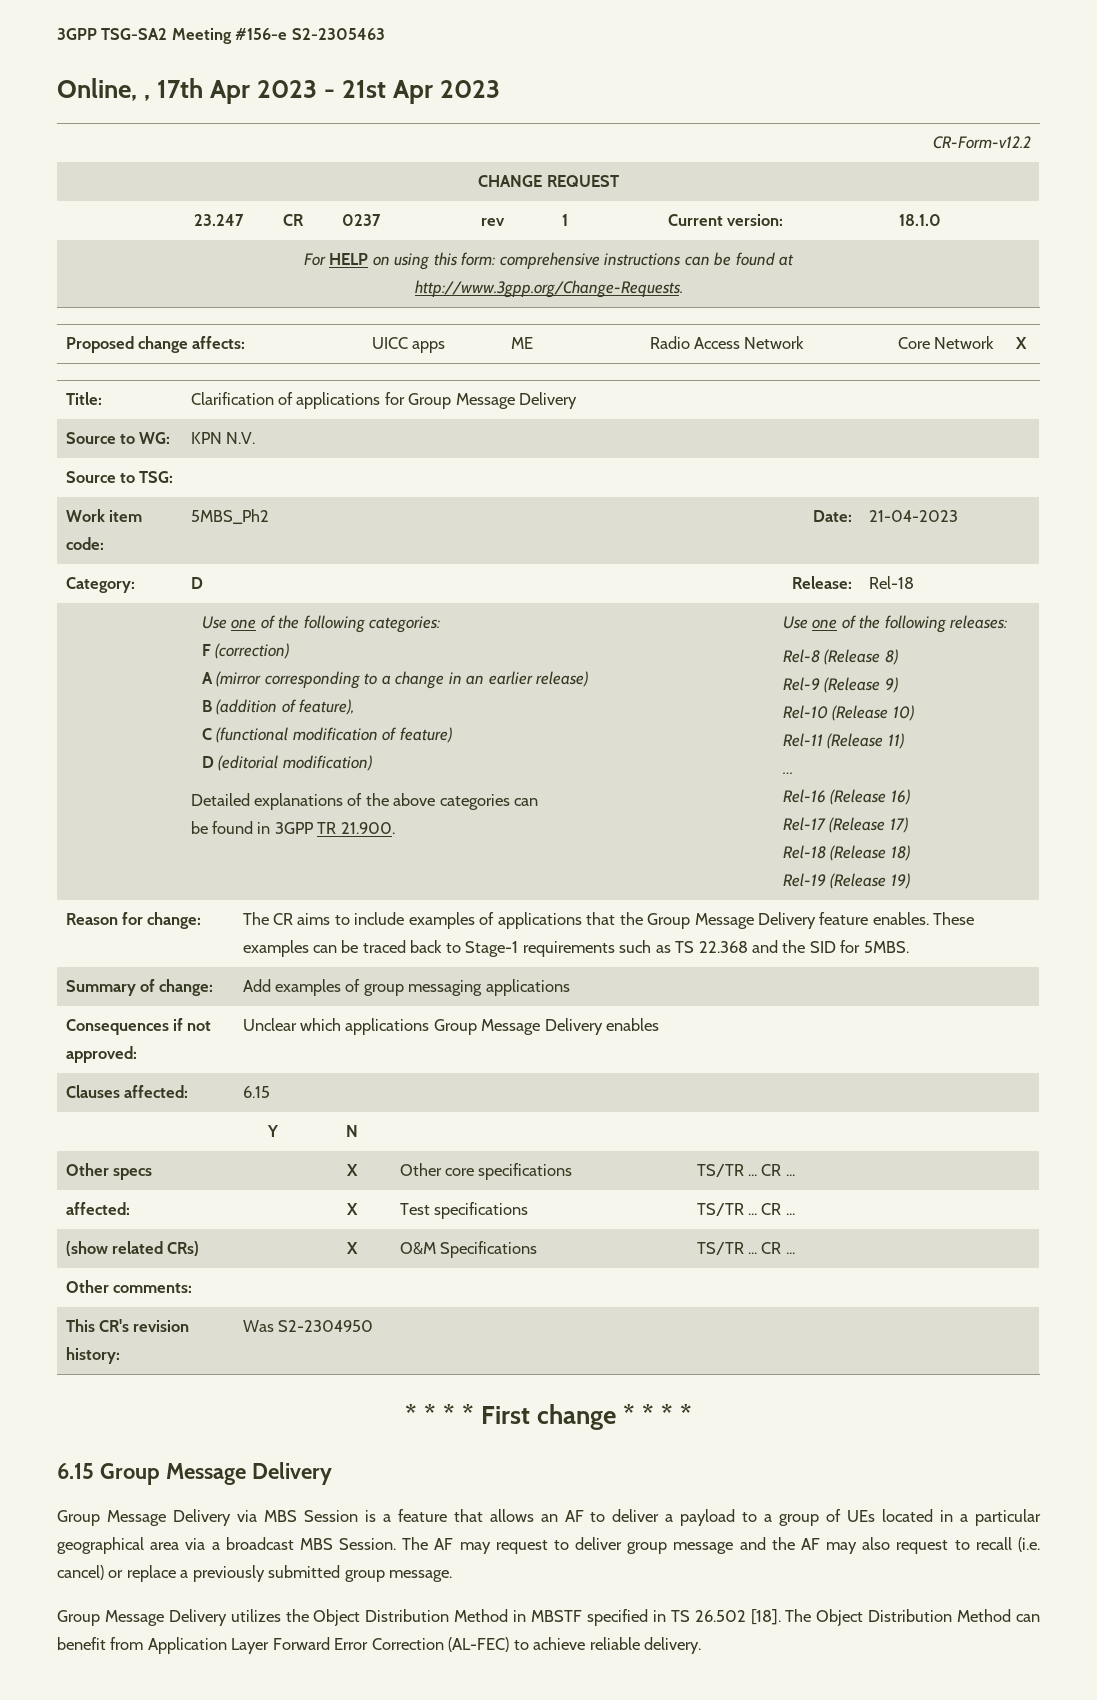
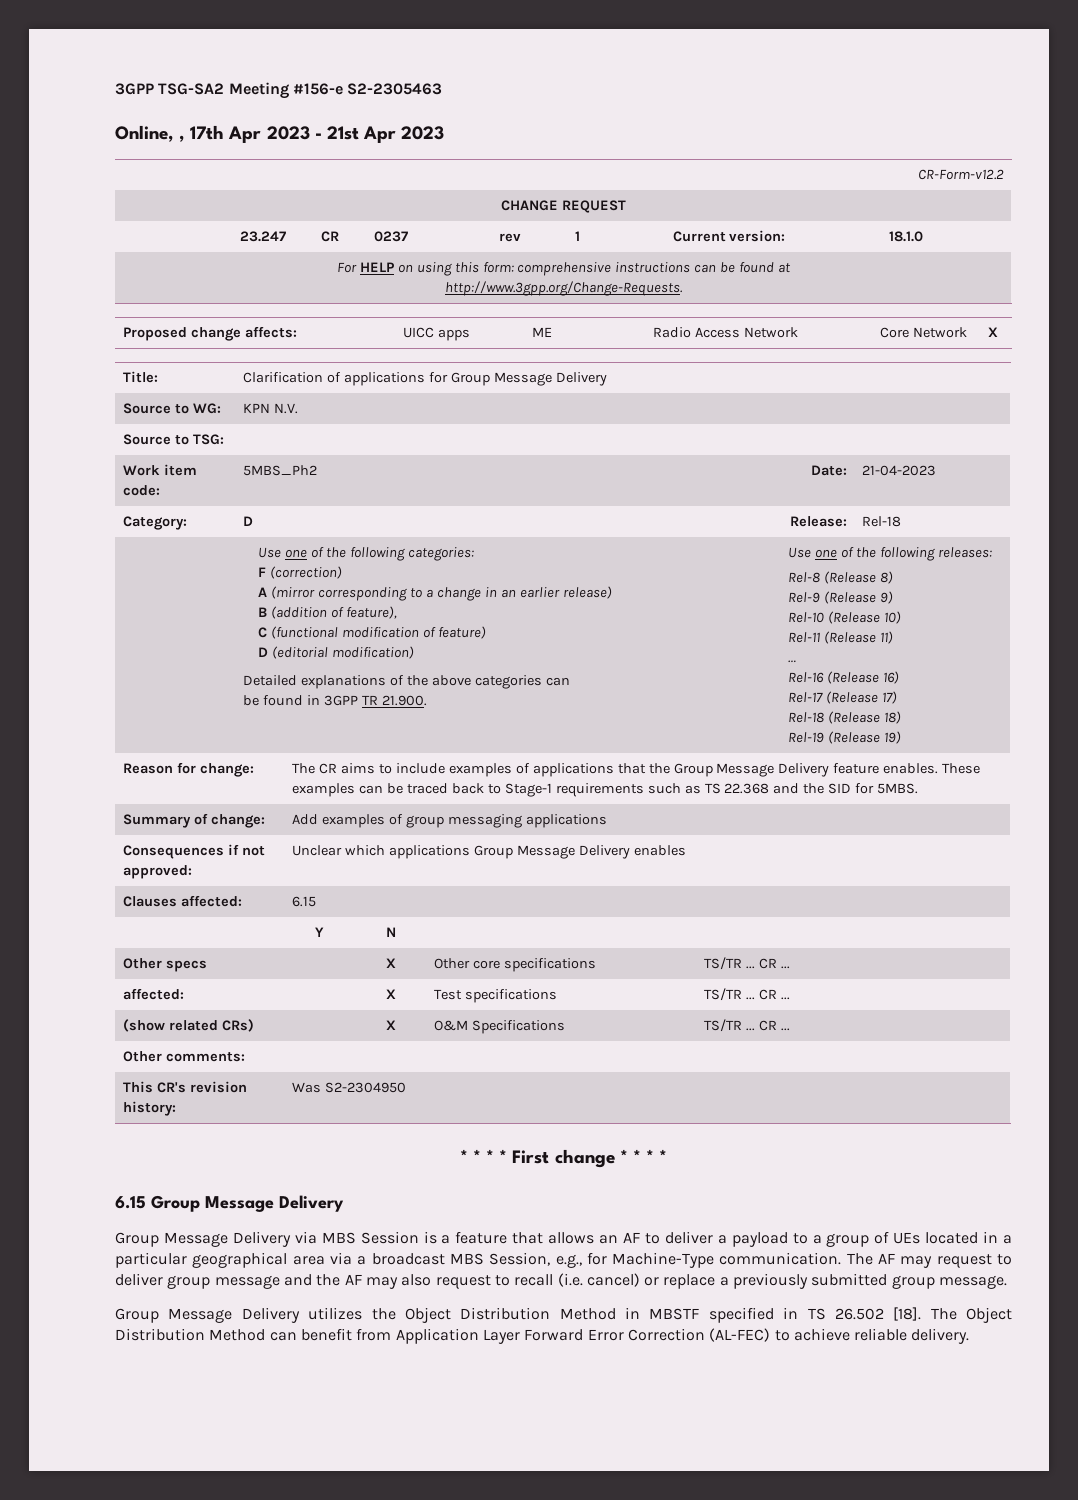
- Group Message Delivery via MBS Session is a feature that allows an AF to deliver a payload to a group of UEs located in a particular geographical area via a broadcast MBS Session.
+ Group Message Delivery via MBS Session is a feature that allows an AF to deliver a payload to a group of UEs located in a particular geographical area via a broadcast MBS Session, e.g., for Machine-Type communication.

